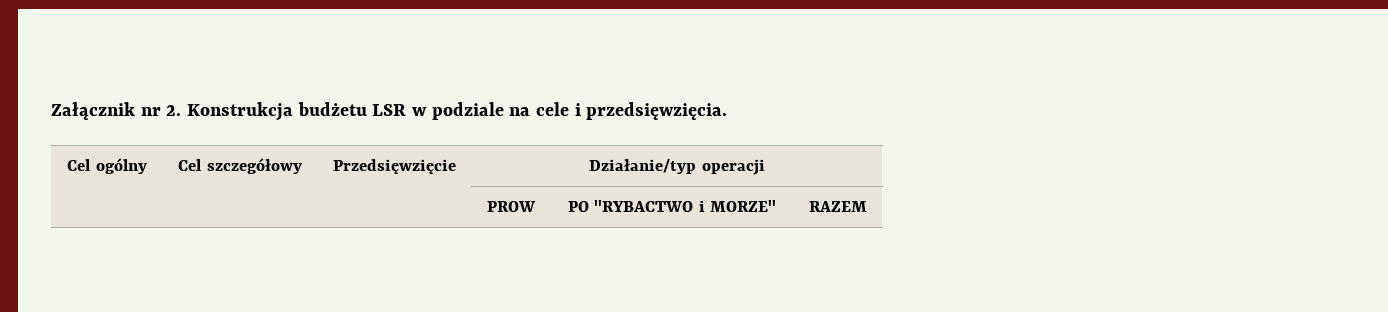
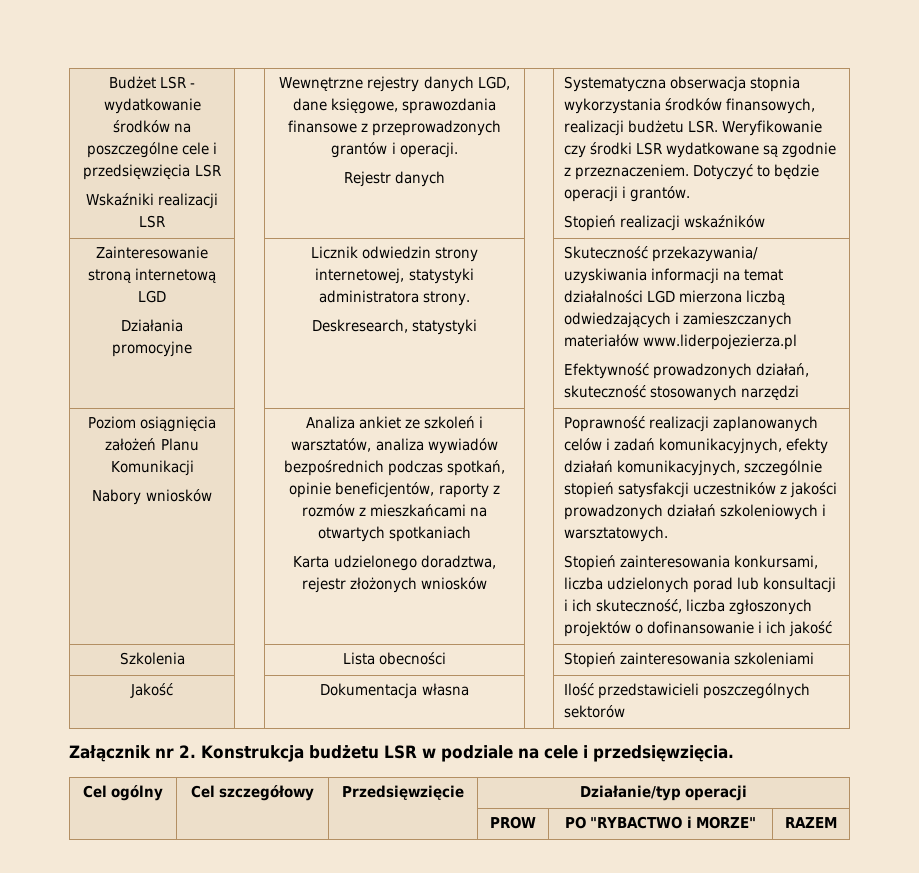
+ Budżet LSR - wydatkowanie środków na poszczególne cele i przedsięwzięcia LSR
+ Wskaźniki realizacji LSR | | Wewnętrzne rejestry danych LGD, dane księgowe, sprawozdania finansowe z przeprowadzonych grantów i operacji.
+ Rejestr danych | | Systematyczna obserwacja stopnia wykorzystania środków finansowych, realizacji budżetu LSR. Weryfikowanie czy środki LSR wydatkowane są zgodnie z przeznaczeniem. Dotyczyć to będzie operacji i grantów.
+ Stopień realizacji wskaźników
+ Zainteresowanie stroną internetową LGD
+ Działania promocyjne | | Licznik odwiedzin strony internetowej, statystyki administratora strony.
+ Deskresearch, statystyki | | Skuteczność przekazywania/ uzyskiwania informacji na temat działalności LGD mierzona liczbą odwiedzających i zamieszczanych materiałów www.liderpojezierza.pl
+ Efektywność prowadzonych działań, skuteczność stosowanych narzędzi
+ Poziom osiągnięcia założeń Planu Komunikacji
+ Nabory wniosków | | Analiza ankiet ze szkoleń i warsztatów, analiza wywiadów bezpośrednich podczas spotkań, opinie beneficjentów, raporty z rozmów z mieszkańcami na otwartych spotkaniach
+ Karta udzielonego doradztwa, rejestr złożonych wniosków | | Poprawność realizacji zaplanowanych celów i zadań komunikacyjnych, efekty działań komunikacyjnych, szczególnie stopień satysfakcji uczestników z jakości prowadzonych działań szkoleniowych i warsztatowych.
+ Stopień zainteresowania konkursami, liczba udzielonych porad lub konsultacji i ich skuteczność, liczba zgłoszonych projektów o dofinansowanie i ich jakość
+ Szkolenia | | Lista obecności | | Stopień zainteresowania szkoleniami
+ Jakość | | Dokumentacja własna | | Ilość przedstawicieli poszczególnych sektorów

